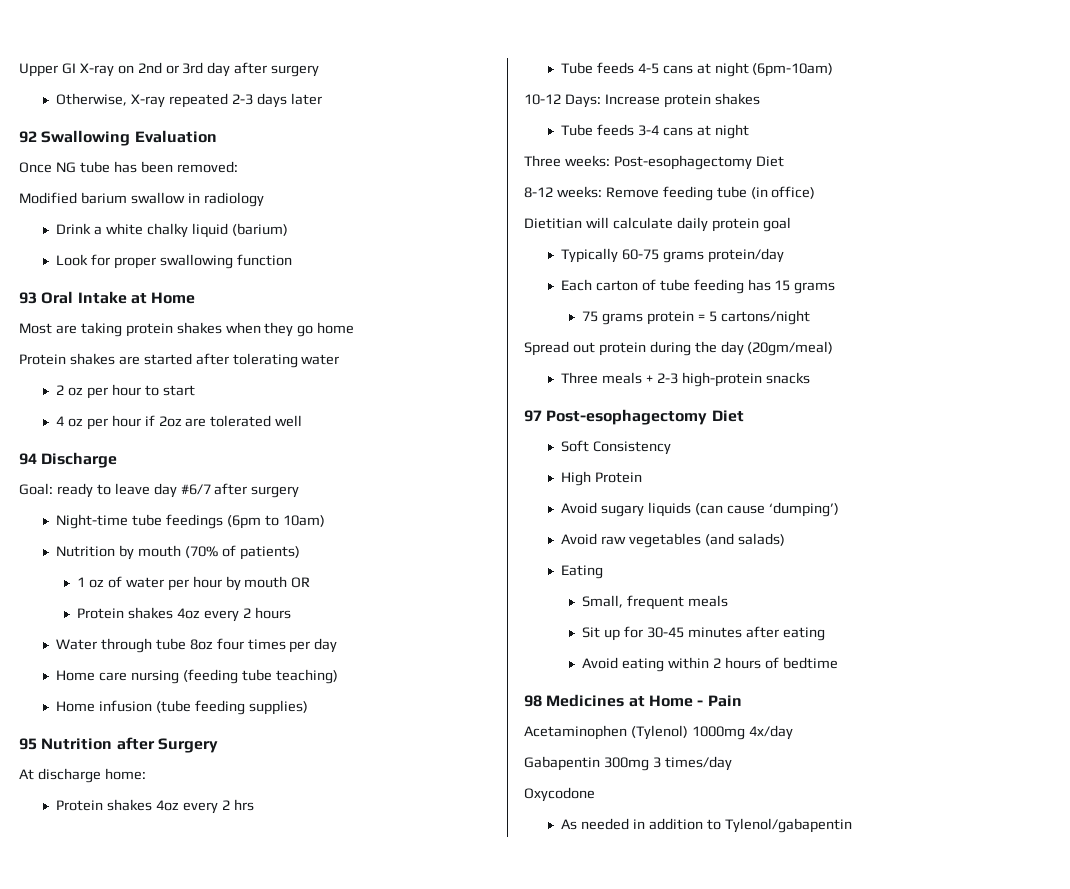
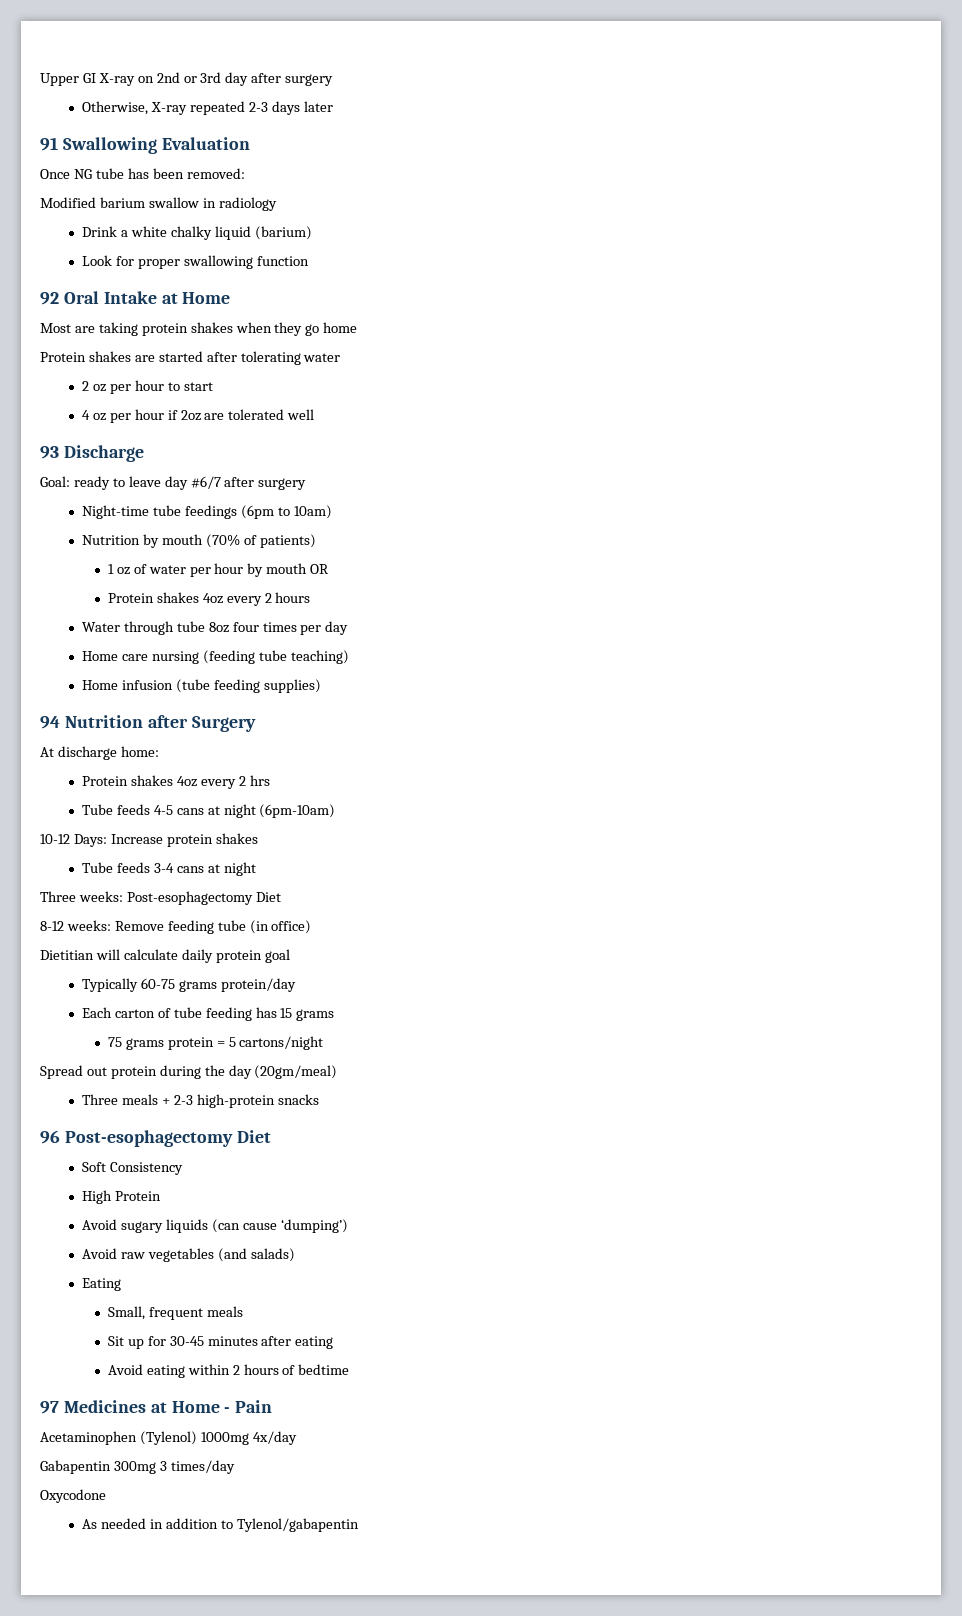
- 92 Swallowing Evaluation
+ 91 Swallowing Evaluation
- 93 Oral Intake at Home
+ 92 Oral Intake at Home
- 94 Discharge
+ 93 Discharge
- 95 Nutrition after Surgery
+ 94 Nutrition after Surgery
- 97 Post-esophagectomy Diet
+ 96 Post-esophagectomy Diet
- 98 Medicines at Home - Pain
+ 97 Medicines at Home - Pain

